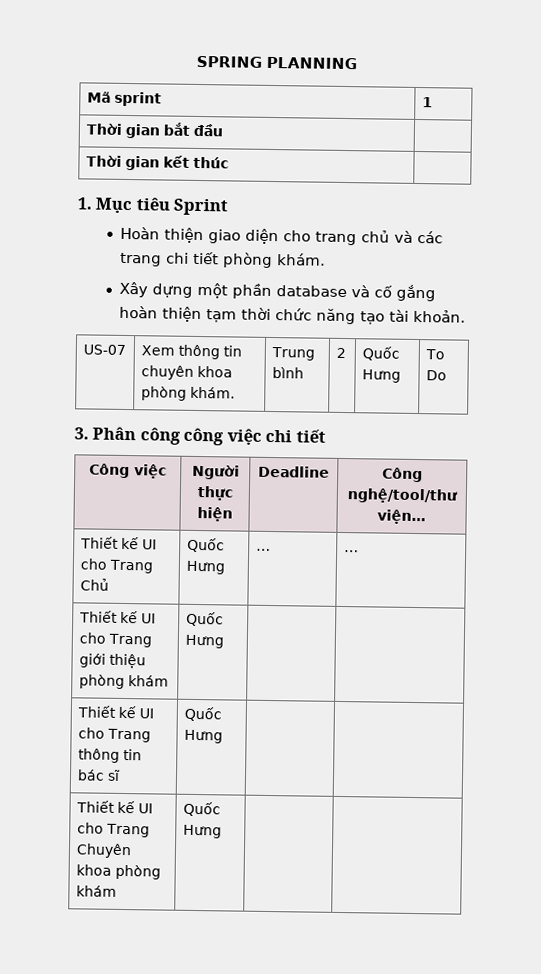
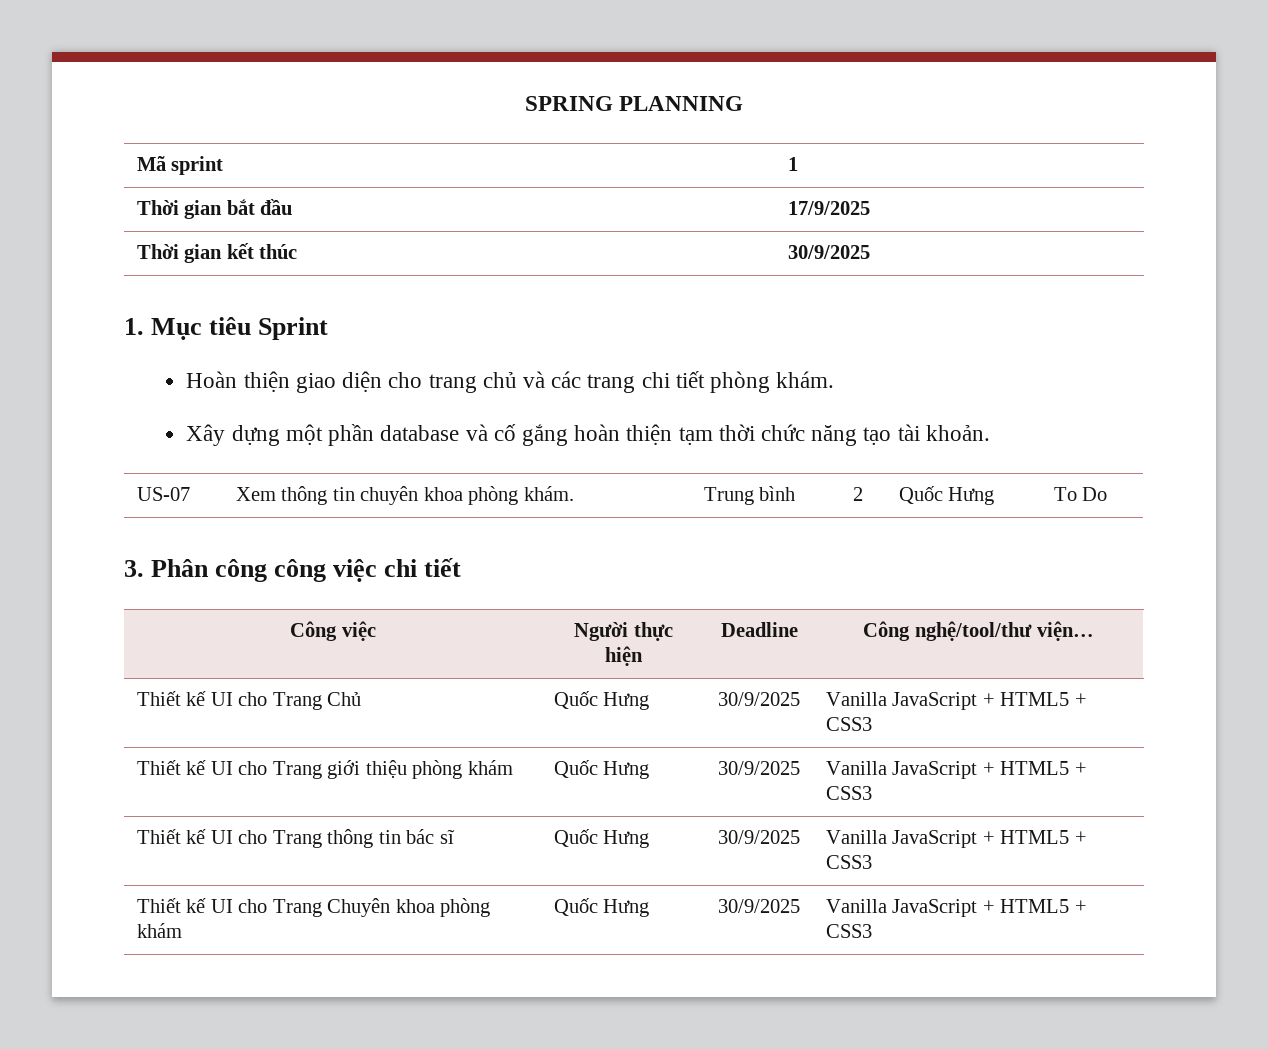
- Thời gian bắt đầu |
+ Thời gian bắt đầu | 17/9/2025
- Thời gian kết thúc |
+ Thời gian kết thúc | 30/9/2025
- Thiết kế UI cho Trang Chủ | Quốc Hưng | … | …
+ Thiết kế UI cho Trang Chủ | Quốc Hưng | 30/9/2025 | Vanilla JavaScript + HTML5 + CSS3
- Thiết kế UI cho Trang giới thiệu phòng khám | Quốc Hưng | |
+ Thiết kế UI cho Trang giới thiệu phòng khám | Quốc Hưng | 30/9/2025 | Vanilla JavaScript + HTML5 + CSS3
- Thiết kế UI cho Trang thông tin bác sĩ | Quốc Hưng | |
+ Thiết kế UI cho Trang thông tin bác sĩ | Quốc Hưng | 30/9/2025 | Vanilla JavaScript + HTML5 + CSS3
- Thiết kế UI cho Trang Chuyên khoa phòng khám | Quốc Hưng | |
+ Thiết kế UI cho Trang Chuyên khoa phòng khám | Quốc Hưng | 30/9/2025 | Vanilla JavaScript + HTML5 + CSS3

